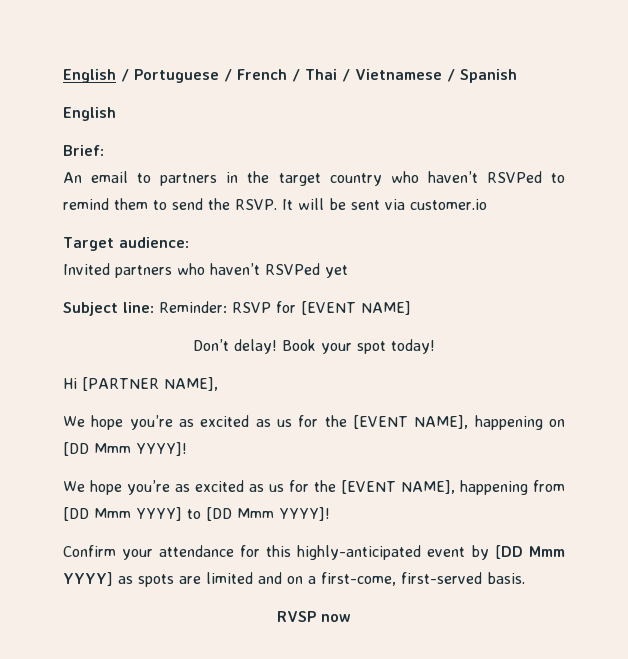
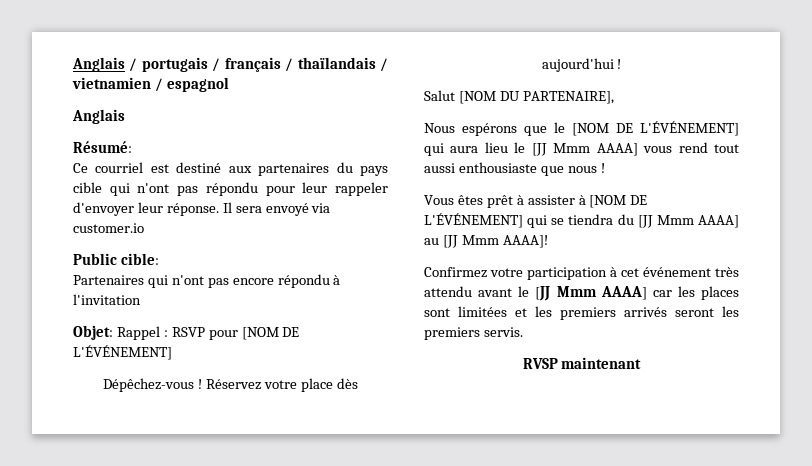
- English / Portuguese / French / Thai / Vietnamese / Spanish
- English
- Brief:
- An email to partners in the target country who haven’t RSVPed to remind them to send the RSVP. It will be sent via customer.io
- Target audience:
- Invited partners who haven’t RSVPed yet
- Subject line: Reminder: RSVP for [EVENT NAME]
- Don’t delay! Book your spot today!
- Hi [PARTNER NAME],
- We hope you’re as excited as us for the [EVENT NAME], happening on [DD Mmm YYYY]!
- We hope you’re as excited as us for the [EVENT NAME], happening from [DD Mmm YYYY] to [DD Mmm YYYY]!
- Confirm your attendance for this highly-anticipated event by [DD Mmm YYYY] as spots are limited and on a first-come, first-served basis.
+ Anglais / portugais / français / thaïlandais / vietnamien / espagnol
+ Anglais
+ Résumé:
+ Ce courriel est destiné aux partenaires du pays cible qui n'ont pas répondu pour leur rappeler d'envoyer leur réponse. Il sera envoyé via customer.io
+ Public cible:
+ Partenaires qui n'ont pas encore répondu à l'invitation
+ Objet: Rappel : RSVP pour [NOM DE L'ÉVÉNEMENT]
+ Dépêchez-vous ! Réservez votre place dès aujourd'hui !
+ Salut [NOM DU PARTENAIRE],
+ Nous espérons que le [NOM DE L'ÉVÉNEMENT] qui aura lieu le [JJ Mmm AAAA] vous rend tout aussi enthousiaste que nous !
+ Vous êtes prêt à assister à [NOM DE L'ÉVÉNEMENT] qui se tiendra du [JJ Mmm AAAA] au [JJ Mmm AAAA]!
+ Confirmez votre participation à cet événement très attendu avant le [JJ Mmm AAAA] car les places sont limitées et les premiers arrivés seront les premiers servis.
- RVSP now
+ RVSP maintenant

